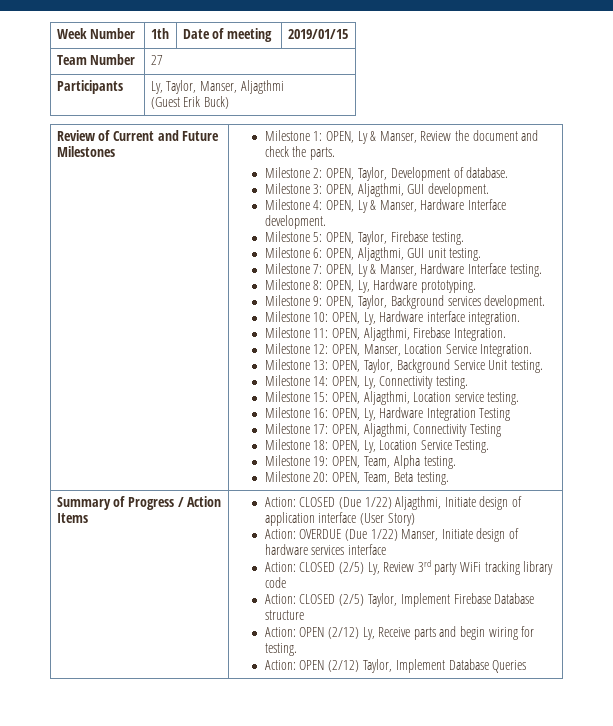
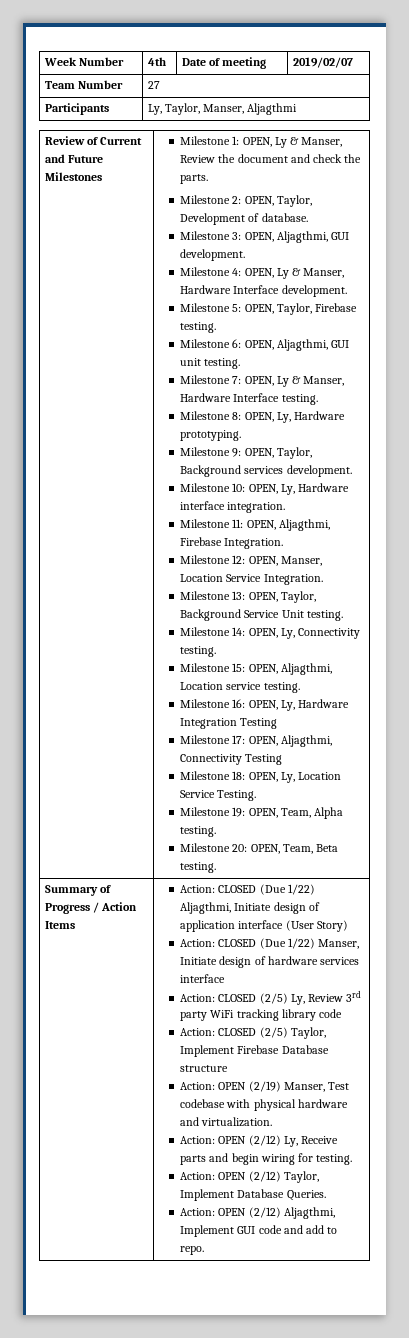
- Week Number | 1th | Date of meeting | 2019/01/15
+ Week Number | 4th | Date of meeting | 2019/02/07
  Participants | Ly, Taylor, Manser, Aljagthmi
- (Guest Erik Buck)
- Action: OVERDUE (Due 1/22) Manser, Initiate design of hardware services interface
+ Action: CLOSED (Due 1/22) Manser, Initiate design of hardware services interface
+ Action: OPEN (2/19) Manser, Test codebase with physical hardware and virtualization.
- Action: OPEN (2/12) Taylor, Implement Database Queries
+ Action: OPEN (2/12) Taylor, Implement Database Queries.
+ Action: OPEN (2/12) Aljagthmi, Implement GUI code and add to repo.

